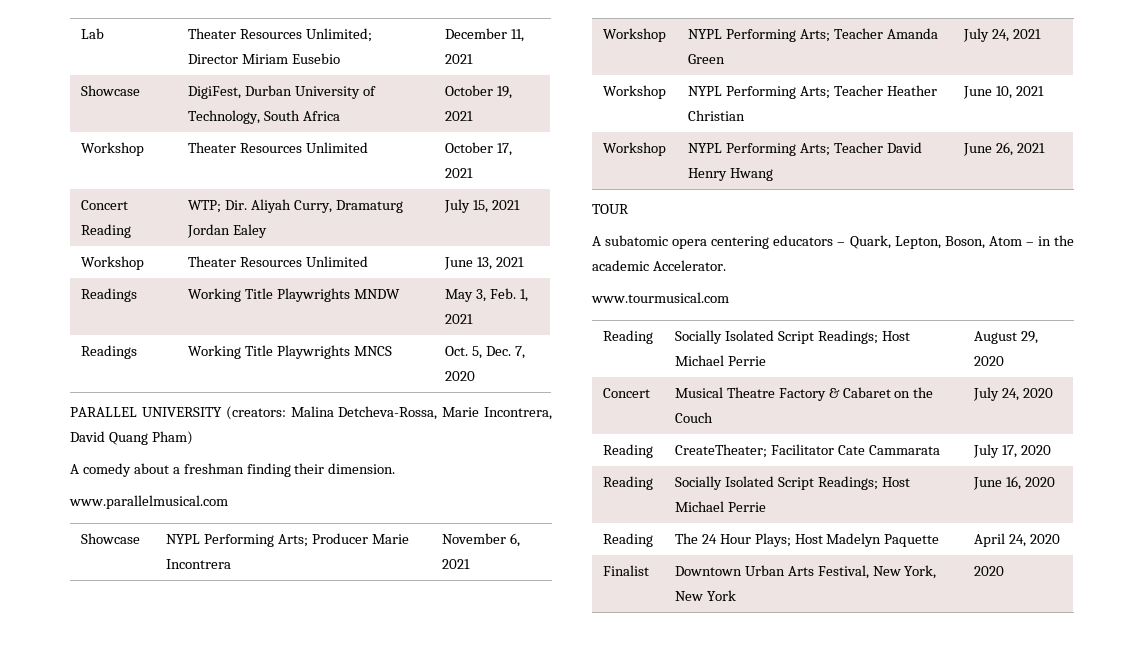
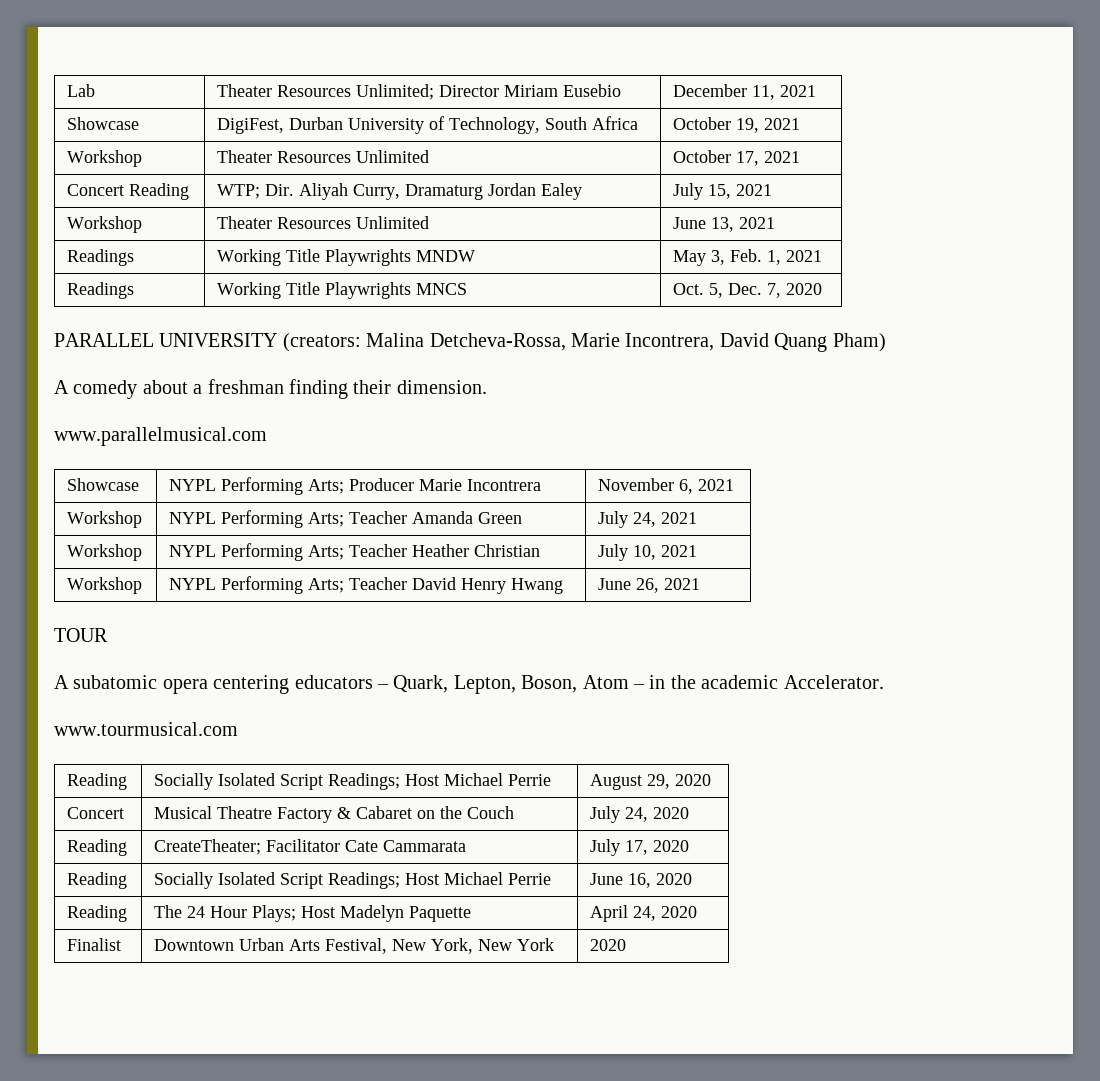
- Workshop | NYPL Performing Arts; Teacher Heather Christian | June 10, 2021
+ Workshop | NYPL Performing Arts; Teacher Heather Christian | July 10, 2021

